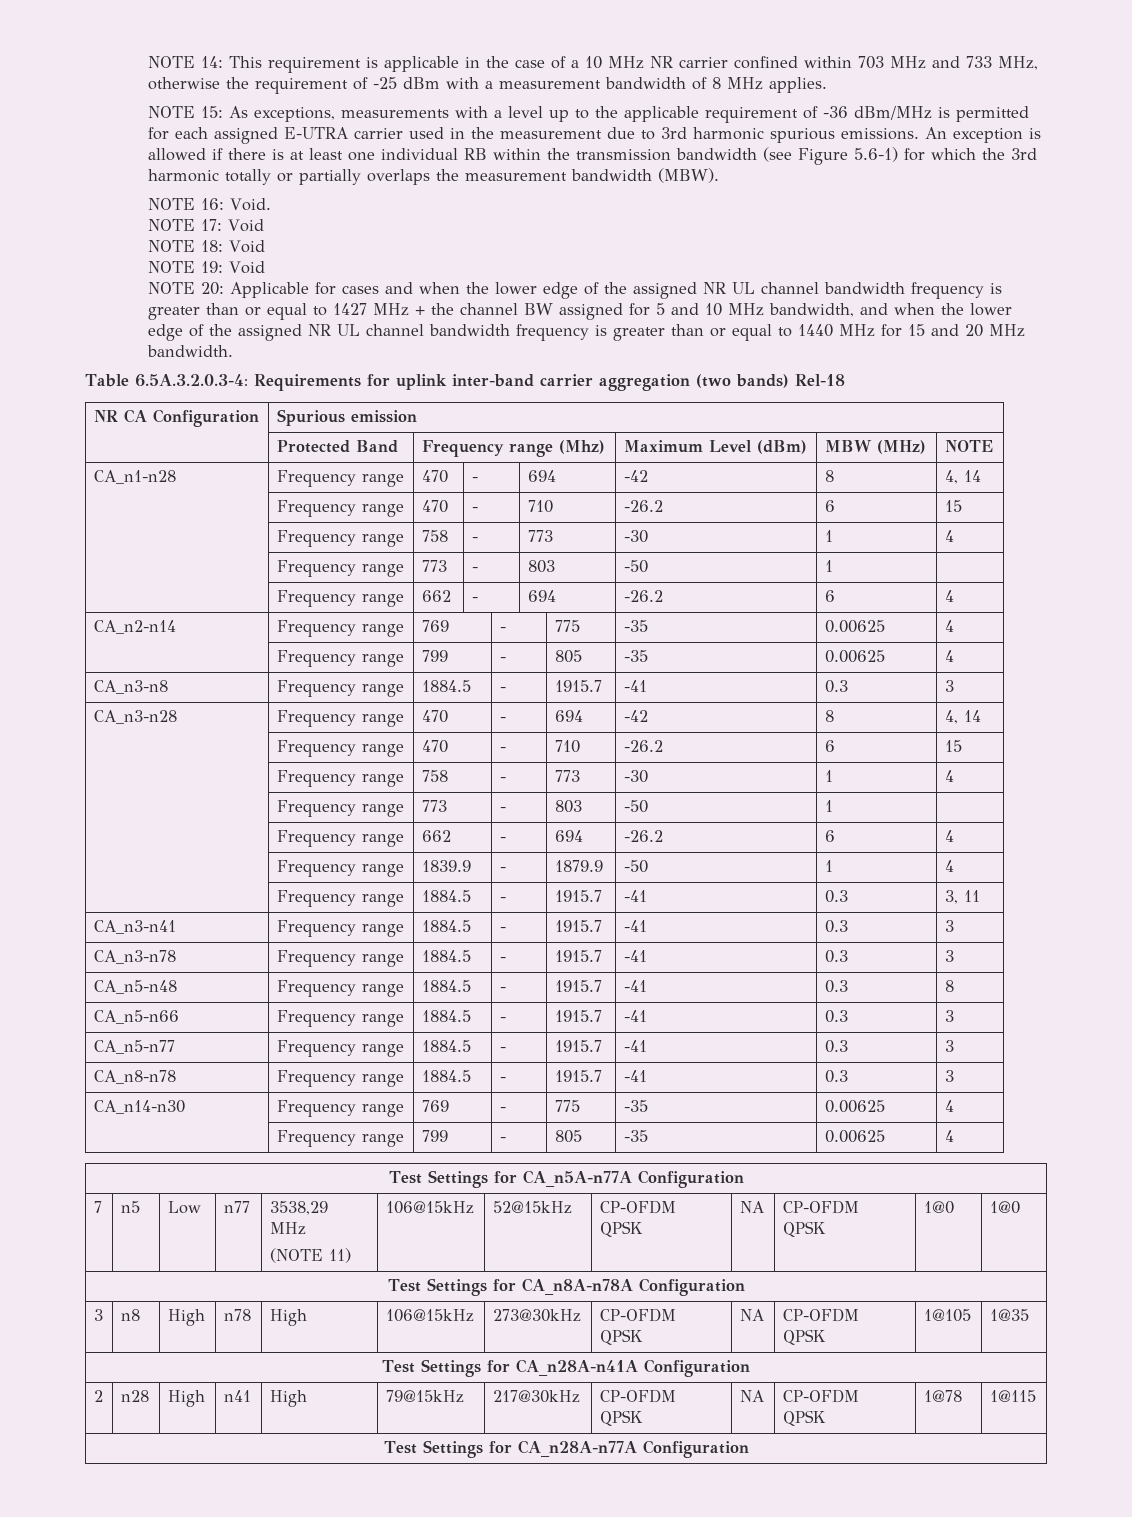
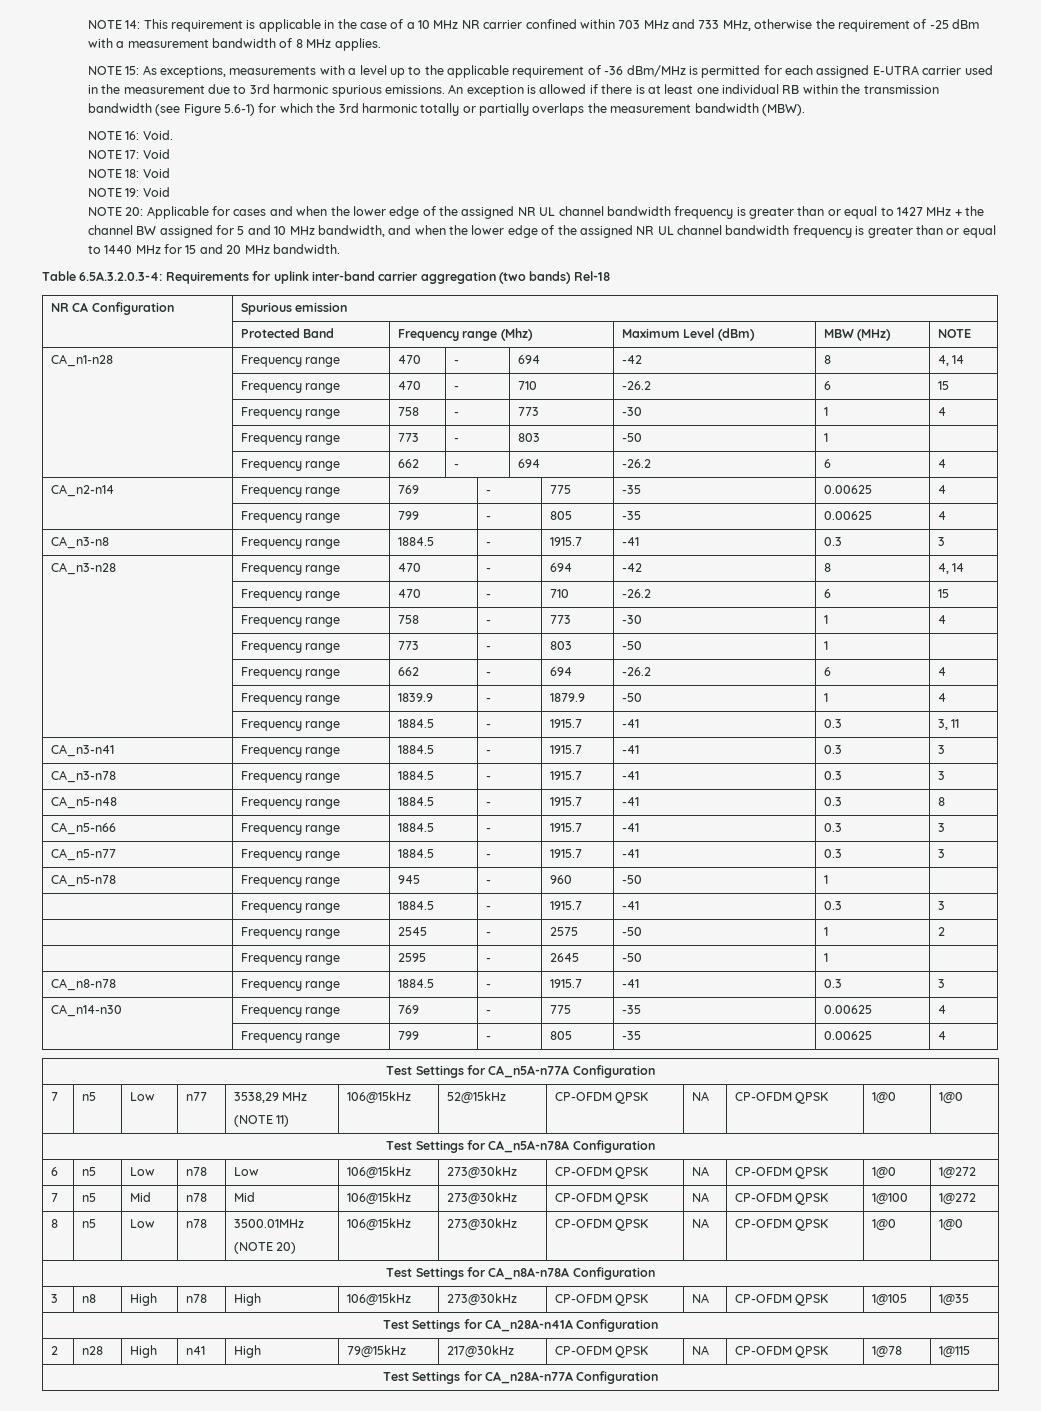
+ CA_n5-n78 | Frequency range | 945 | - | 960 | -50 | 1 |
+ | Frequency range | 1884.5 | - | 1915.7 | -41 | 0.3 | 3
+ | Frequency range | 2545 | - | 2575 | -50 | 1 | 2
+ | Frequency range | 2595 | - | 2645 | -50 | 1 |
+ Test Settings for CA_n5A-n78A Configuration
+ 6 | n5 | Low | n78 | Low | 106@15kHz | 273@30kHz | CP-OFDM QPSK | NA | CP-OFDM QPSK | 1@0 | 1@272
+ 7 | n5 | Mid | n78 | Mid | 106@15kHz | 273@30kHz | CP-OFDM QPSK | NA | CP-OFDM QPSK | 1@100 | 1@272
+ 8 | n5 | Low | n78 | 3500.01MHz
+ (NOTE 20) | 106@15kHz | 273@30kHz | CP-OFDM QPSK | NA | CP-OFDM QPSK | 1@0 | 1@0

